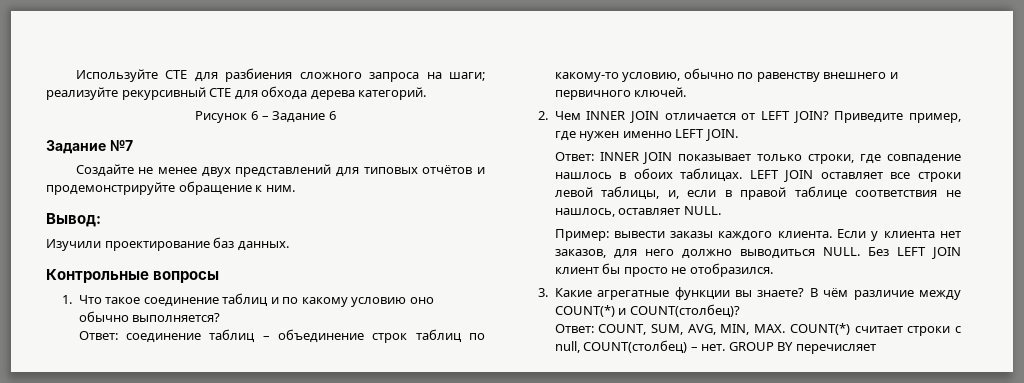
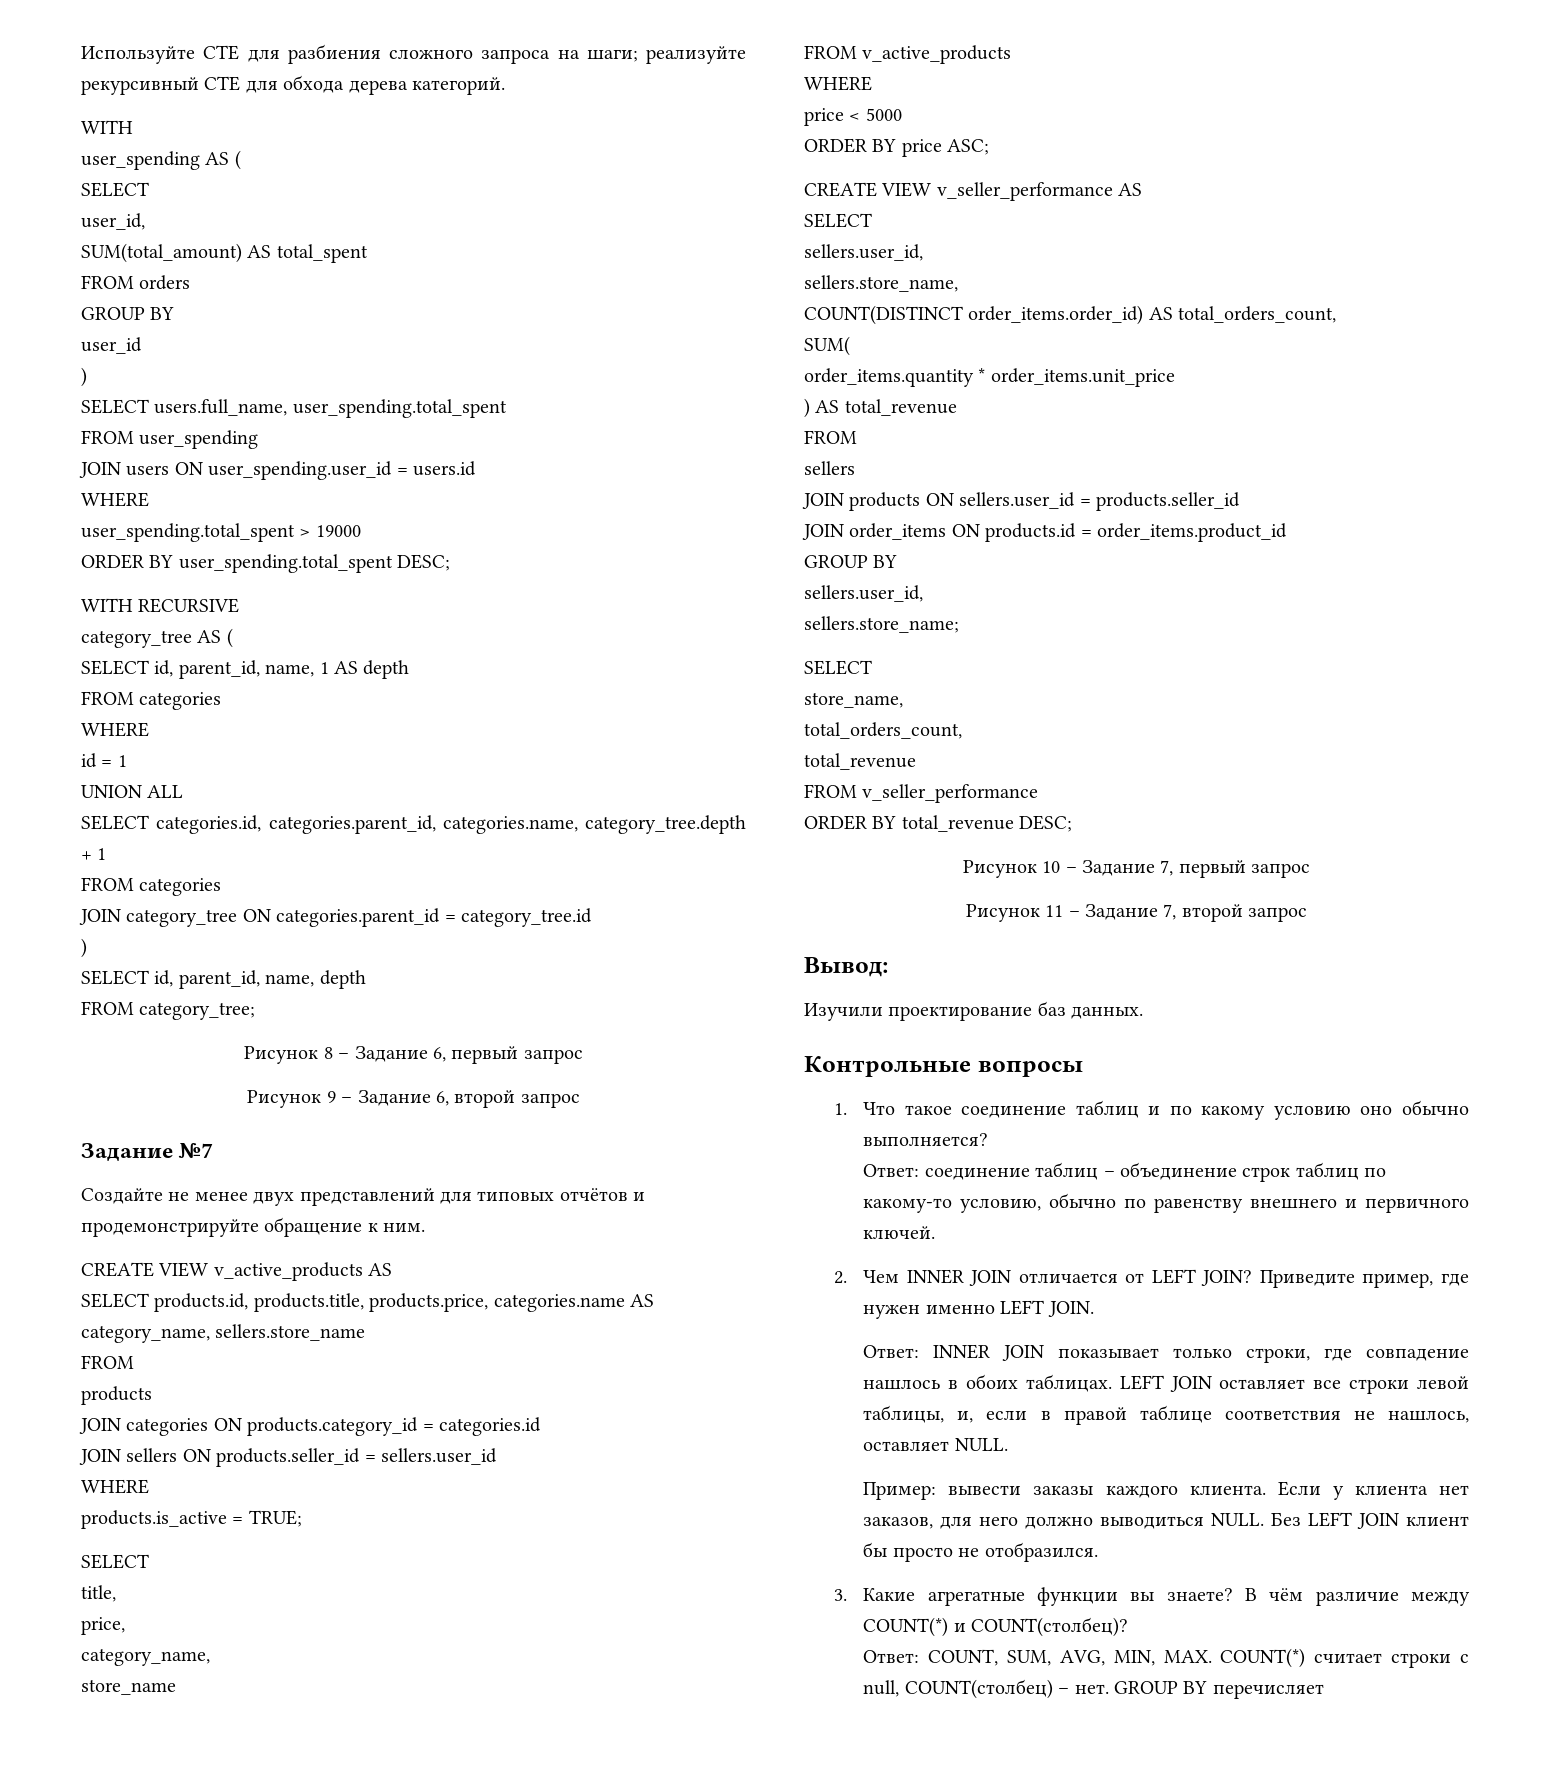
  Используйте CTE для разбиения сложного запроса на шаги; реализуйте рекурсивный CTE для обхода дерева категорий.
- Рисунок 6 – Задание 6
+ WITH
+ user_spending AS (
+ SELECT
+ user_id,
+ SUM(total_amount) AS total_spent
+ FROM orders
+ GROUP BY
+ user_id
+ )
+ SELECT users.full_name, user_spending.total_spent
+ FROM user_spending
+ JOIN users ON user_spending.user_id = users.id
+ WHERE
+ user_spending.total_spent > 19000
+ ORDER BY user_spending.total_spent DESC;
+ WITH RECURSIVE
+ category_tree AS (
+ SELECT id, parent_id, name, 1 AS depth
+ FROM categories
+ WHERE
+ id = 1
+ UNION ALL
+ SELECT categories.id, categories.parent_id, categories.name, category_tree.depth + 1
+ FROM categories
+ JOIN category_tree ON categories.parent_id = category_tree.id
+ )
+ SELECT id, parent_id, name, depth
+ FROM category_tree;
+ Рисунок 8 – Задание 6, первый запрос
+ Рисунок 9 – Задание 6, второй запрос
+ CREATE VIEW v_active_products AS
+ SELECT products.id, products.title, products.price, categories.name AS category_name, sellers.store_name
+ FROM
+ products
+ JOIN categories ON products.category_id = categories.id
+ JOIN sellers ON products.seller_id = sellers.user_id
+ WHERE
+ products.is_active = TRUE;
+ SELECT
+ title,
+ price,
+ category_name,
+ store_name
+ FROM v_active_products
+ WHERE
+ price < 5000
+ ORDER BY price ASC;
+ CREATE VIEW v_seller_performance AS
+ SELECT
+ sellers.user_id,
+ sellers.store_name,
+ COUNT(DISTINCT order_items.order_id) AS total_orders_count,
+ SUM(
+ order_items.quantity * order_items.unit_price
+ ) AS total_revenue
+ FROM
+ sellers
+ JOIN products ON sellers.user_id = products.seller_id
+ JOIN order_items ON products.id = order_items.product_id
+ GROUP BY
+ sellers.user_id,
+ sellers.store_name;
+ SELECT
+ store_name,
+ total_orders_count,
+ total_revenue
+ FROM v_seller_performance
+ ORDER BY total_revenue DESC;
+ Рисунок 10 – Задание 7, первый запрос
+ Рисунок 11 – Задание 7, второй запрос

